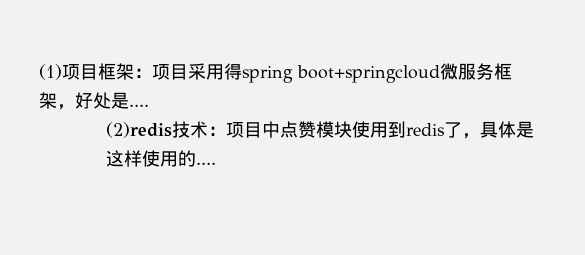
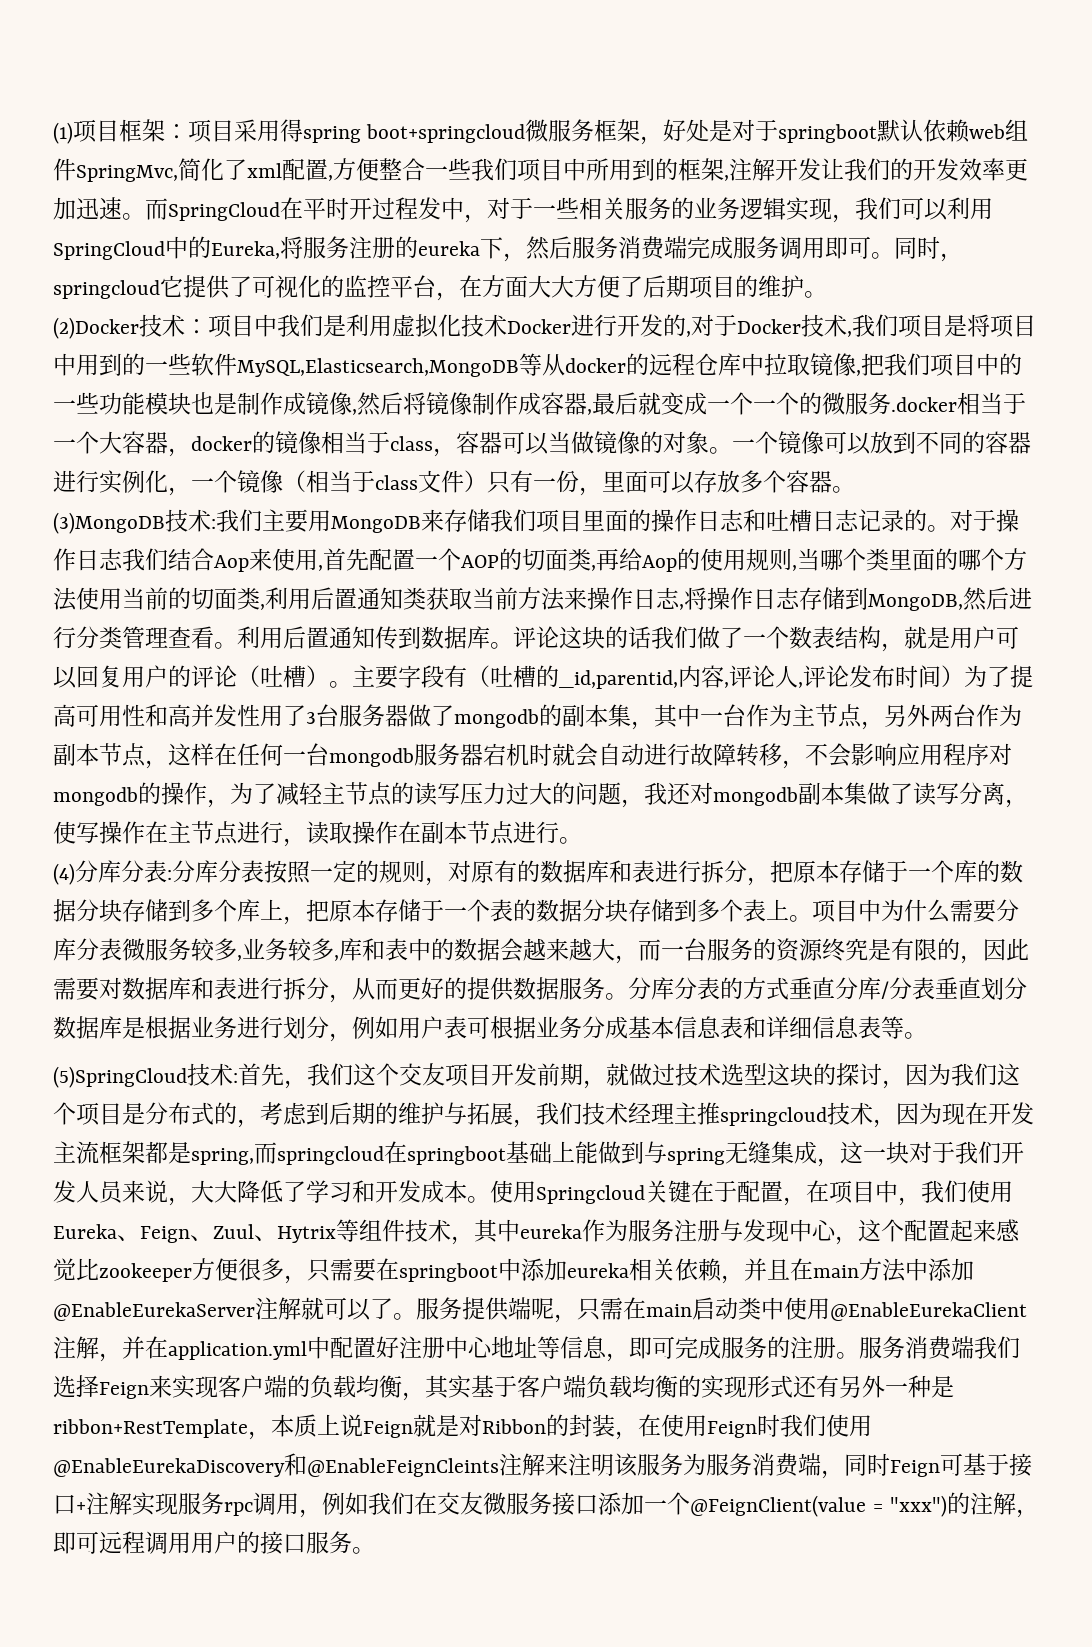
- (1)项目框架：项目采用得spring boot+springcloud微服务框架，好处是....
- (2)redis技术：项目中点赞模块使用到redis了，具体是这样使用的....
+ (1)项目框架：项目采用得spring boot+springcloud微服务框架，好处是对于springboot默认依赖web组件SpringMvc,简化了xml配置,方便整合一些我们项目中所用到的框架,注解开发让我们的开发效率更加迅速。而SpringCloud在平时开过程发中，对于一些相关服务的业务逻辑实现，我们可以利用SpringCloud中的Eureka,将服务注册的eureka下，然后服务消费端完成服务调用即可。同时，springcloud它提供了可视化的监控平台，在方面大大方便了后期项目的维护。
+ (2)Docker技术：项目中我们是利用虚拟化技术Docker进行开发的,对于Docker技术,我们项目是将项目中用到的一些软件MySQL,Elasticsearch,MongoDB等从docker的远程仓库中拉取镜像,把我们项目中的一些功能模块也是制作成镜像,然后将镜像制作成容器,最后就变成一个一个的微服务.docker相当于一个大容器，docker的镜像相当于class，容器可以当做镜像的对象。一个镜像可以放到不同的容器进行实例化，一个镜像（相当于class文件）只有一份，里面可以存放多个容器。
+ (3)MongoDB技术:我们主要用MongoDB来存储我们项目里面的操作日志和吐槽日志记录的。对于操作日志我们结合Aop来使用,首先配置一个AOP的切面类,再给Aop的使用规则,当哪个类里面的哪个方法使用当前的切面类,利用后置通知类获取当前方法来操作日志,将操作日志存储到MongoDB,然后进行分类管理查看。利用后置通知传到数据库。评论这块的话我们做了一个数表结构，就是用户可以回复用户的评论（吐槽）。主要字段有（吐槽的_id,parentid,内容,评论人,评论发布时间）为了提高可用性和高并发性用了3台服务器做了mongodb的副本集，其中一台作为主节点，另外两台作为副本节点，这样在任何一台mongodb服务器宕机时就会自动进行故障转移，不会影响应用程序对mongodb的操作，为了减轻主节点的读写压力过大的问题，我还对mongodb副本集做了读写分离，使写操作在主节点进行，读取操作在副本节点进行。
+ (4)分库分表:分库分表按照一定的规则，对原有的数据库和表进行拆分，把原本存储于一个库的数据分块存储到多个库上，把原本存储于一个表的数据分块存储到多个表上。项目中为什么需要分库分表微服务较多,业务较多,库和表中的数据会越来越大，而一台服务的资源终究是有限的，因此需要对数据库和表进行拆分，从而更好的提供数据服务。分库分表的方式垂直分库/分表垂直划分数据库是根据业务进行划分，例如用户表可根据业务分成基本信息表和详细信息表等。
+ (5)SpringCloud技术:首先，我们这个交友项目开发前期，就做过技术选型这块的探讨，因为我们这个项目是分布式的，考虑到后期的维护与拓展，我们技术经理主推springcloud技术，因为现在开发主流框架都是spring,而springcloud在springboot基础上能做到与spring无缝集成，这一块对于我们开发人员来说，大大降低了学习和开发成本。使用Springcloud关键在于配置，在项目中，我们使用Eureka、Feign、Zuul、Hytrix等组件技术，其中eureka作为服务注册与发现中心，这个配置起来感觉比zookeeper方便很多，只需要在springboot中添加eureka相关依赖，并且在main方法中添加@EnableEurekaServer注解就可以了。服务提供端呢，只需在main启动类中使用@EnableEurekaClient注解，并在application.yml中配置好注册中心地址等信息，即可完成服务的注册。服务消费端我们选择Feign来实现客户端的负载均衡，其实基于客户端负载均衡的实现形式还有另外一种是ribbon+RestTemplate，本质上说Feign就是对Ribbon的封装，在使用Feign时我们使用@EnableEurekaDiscovery和@EnableFeignCleints注解来注明该服务为服务消费端，同时Feign可基于接口+注解实现服务rpc调用，例如我们在交友微服务接口添加一个@FeignClient(value = "xxx")的注解，即可远程调用用户的接口服务。

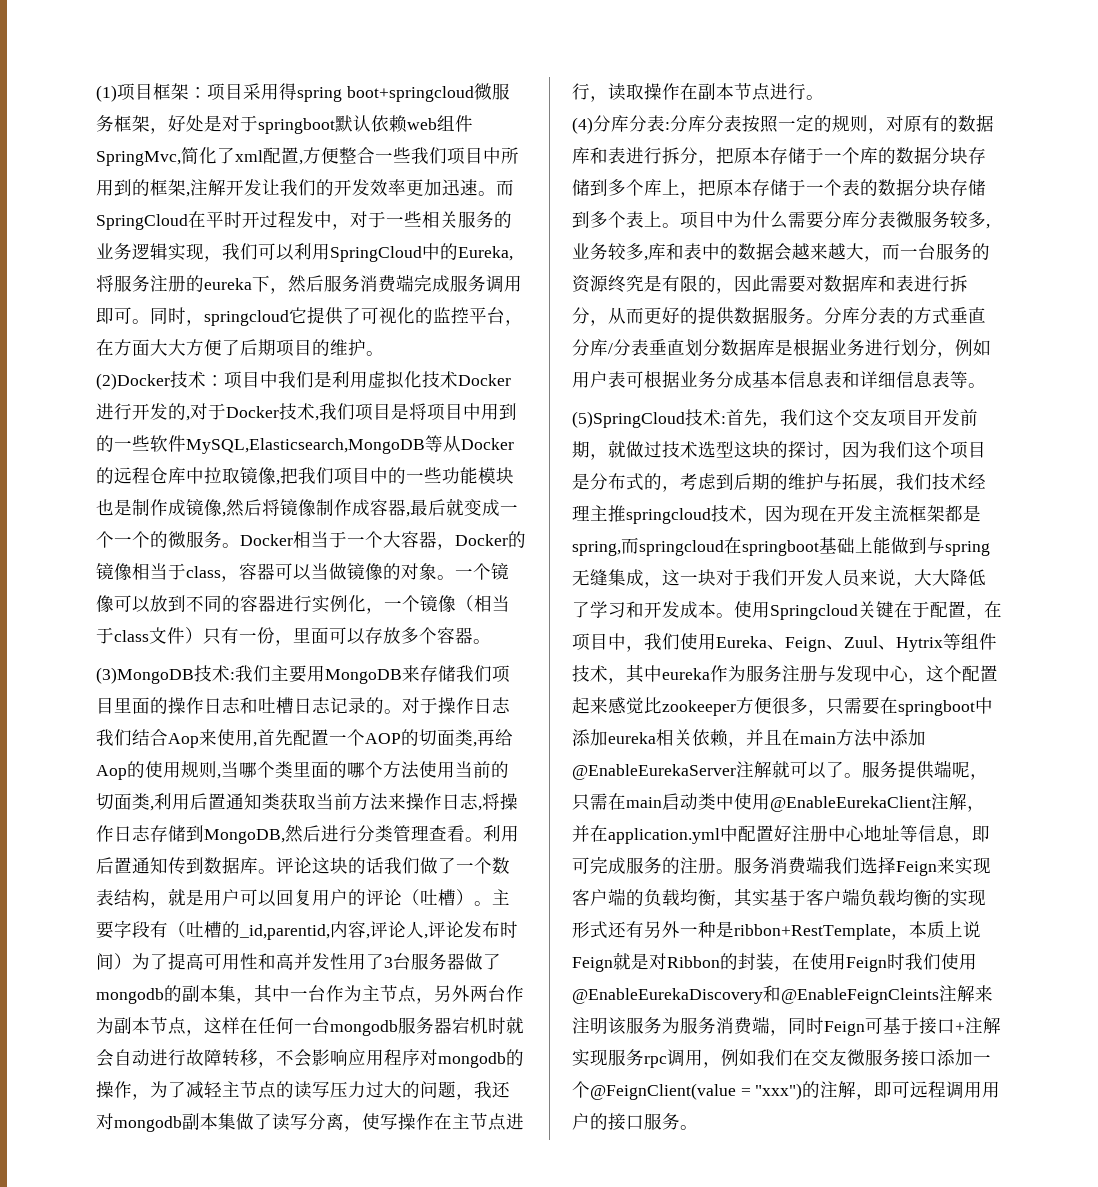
- 项目中我们是利用虚拟化技术Docker进行开发的,对于Docker技术,我们项目是将项目中用到的一些软件MySQL,Elasticsearch,MongoDB等从docker的远程仓库中拉取镜像,把我们项目中的一些功能模块也是制作成镜像,然后将镜像制作成容器,最后就变成一个一个的微服务.docker相当于一个大容器，docker的镜像相当于class，容器可以当做镜像的对象。
+ 项目中我们是利用虚拟化技术Docker进行开发的,对于Docker技术,我们项目是将项目中用到的一些软件MySQL,Elasticsearch,MongoDB等从Docker的远程仓库中拉取镜像,把我们项目中的一些功能模块也是制作成镜像,然后将镜像制作成容器,最后就变成一个一个的微服务。Docker相当于一个大容器，Docker的镜像相当于class，容器可以当做镜像的对象。

